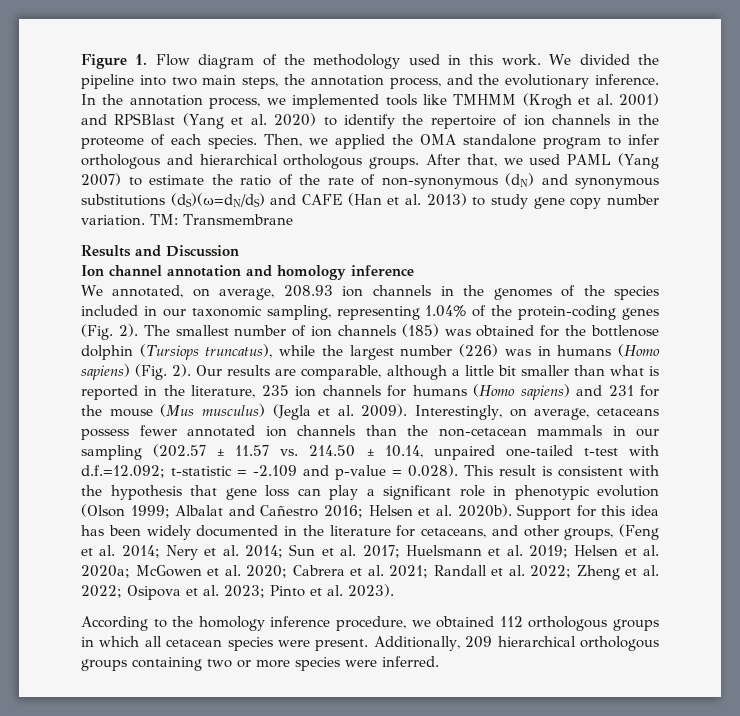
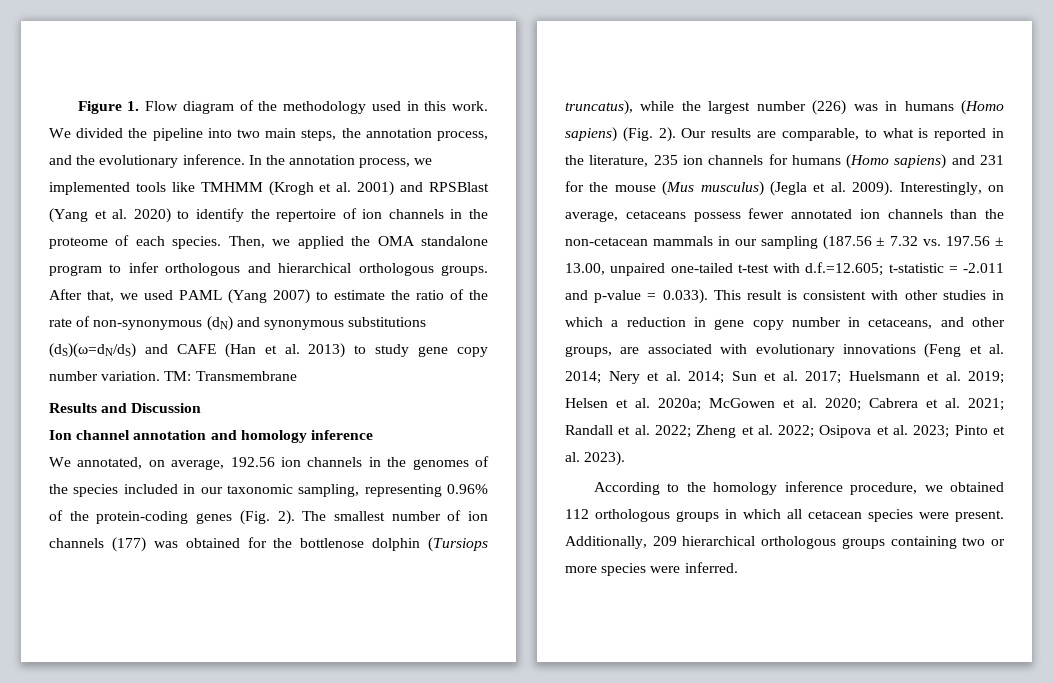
- We annotated, on average, 208.93 ion channels in the genomes of the species included in our taxonomic sampling, representing 1.04% of the protein-coding genes (Fig. 2).
+ We annotated, on average, 192.56 ion channels in the genomes of the species included in our taxonomic sampling, representing 0.96% of the protein-coding genes (Fig. 2).
- The smallest number of ion channels (185) was obtained for the bottlenose dolphin (Tursiops truncatus), while the largest number (226) was in humans (Homo sapiens) (Fig. 2).
+ The smallest number of ion channels (177) was obtained for the bottlenose dolphin (Tursiops truncatus), while the largest number (226) was in humans (Homo sapiens) (Fig. 2).
- Our results are comparable, although a little bit smaller than what is reported in the literature, 235 ion channels for humans (Homo sapiens) and 231 for the mouse (Mus musculus) (Jegla et al. 2009).
+ Our results are comparable, to what is reported in the literature, 235 ion channels for humans (Homo sapiens) and 231 for the mouse (Mus musculus) (Jegla et al. 2009).
- Interestingly, on average, cetaceans possess fewer annotated ion channels than the non-cetacean mammals in our sampling (202.57 ± 11.57 vs. 214.50 ± 10.14, unpaired one-tailed t-test with d.f.=12.092;
+ Interestingly, on average, cetaceans possess fewer annotated ion channels than the non-cetacean mammals in our sampling (187.56 ± 7.32 vs. 197.56 ± 13.00, unpaired one-tailed t-test with d.f.=12.605;
- t-statistic = -2.109 and p-value = 0.028). This result is consistent with the hypothesis that gene loss can play a significant role in phenotypic evolution (Olson 1999; Albalat and Cañestro 2016; Helsen et al. 2020b). Support for this idea has been widely documented in the literature for cetaceans, and other groups, (Feng et al. 2014;
+ t-statistic = -2.011 and p-value = 0.033). This result is consistent with other studies in which a reduction in gene copy number in cetaceans, and other groups, are associated with evolutionary innovations (Feng et al. 2014;

